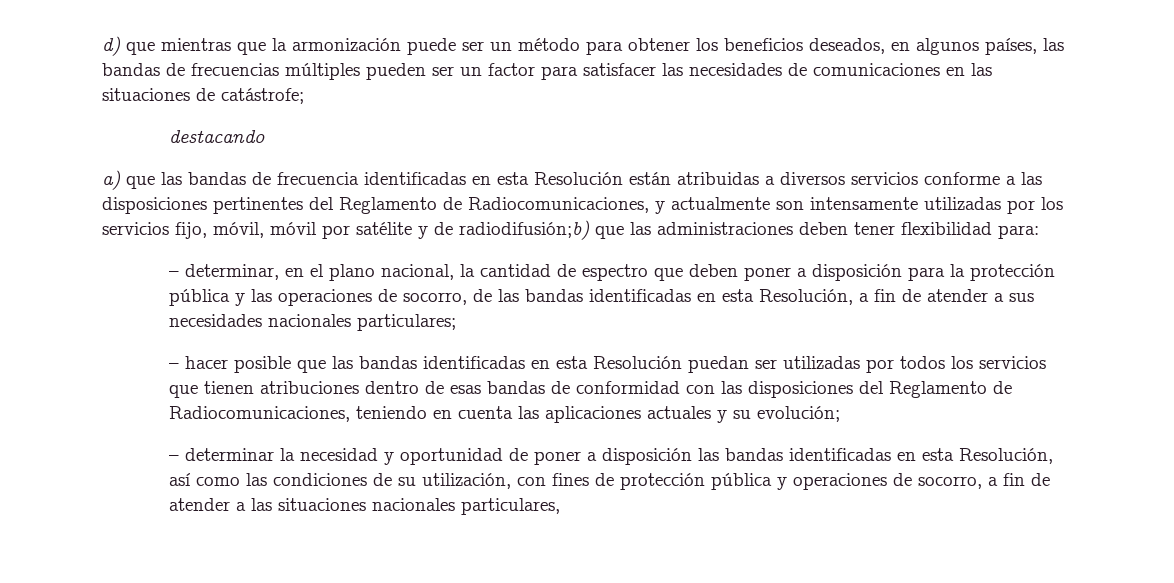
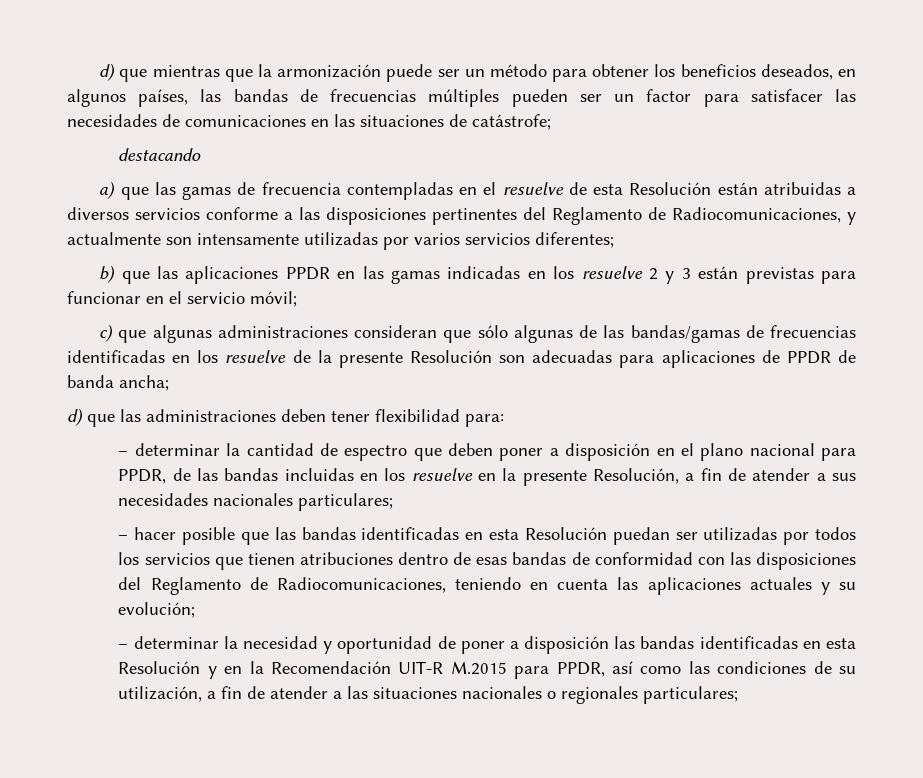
- a) que las bandas de frecuencia identificadas en esta Resolución están atribuidas a diversos servicios conforme a las disposiciones pertinentes del Reglamento de Radiocomunicaciones, y actualmente son intensamente utilizadas por los servicios fijo, móvil, móvil por satélite y de radiodifusión;b) que las administraciones deben tener flexibilidad para:
+ a) que las gamas de frecuencia contempladas en el resuelve de esta Resolución están atribuidas a diversos servicios conforme a las disposiciones pertinentes del Reglamento de Radiocomunicaciones, y actualmente son intensamente utilizadas por varios servicios diferentes;
+ b) que las aplicaciones PPDR en las gamas indicadas en los resuelve 2 y 3 están previstas para funcionar en el servicio móvil;
+ c) que algunas administraciones consideran que sólo algunas de las bandas/gamas de frecuencias identificadas en los resuelve de la presente Resolución son adecuadas para aplicaciones de PPDR de banda ancha;
+ d) que las administraciones deben tener flexibilidad para:
- – determinar, en el plano nacional, la cantidad de espectro que deben poner a disposición para la protección pública y las operaciones de socorro, de las bandas identificadas en esta Resolución, a fin de atender a sus necesidades nacionales particulares;
+ – determinar la cantidad de espectro que deben poner a disposición en el plano nacional para PPDR, de las bandas incluidas en los resuelve en la presente Resolución, a fin de atender a sus necesidades nacionales particulares;
- – determinar la necesidad y oportunidad de poner a disposición las bandas identificadas en esta Resolución, así como las condiciones de su utilización, con fines de protección pública y operaciones de socorro, a fin de atender a las situaciones nacionales particulares,
+ – determinar la necesidad y oportunidad de poner a disposición las bandas identificadas en esta Resolución y en la Recomendación UIT-R M.2015 para PPDR, así como las condiciones de su utilización, a fin de atender a las situaciones nacionales o regionales particulares;

